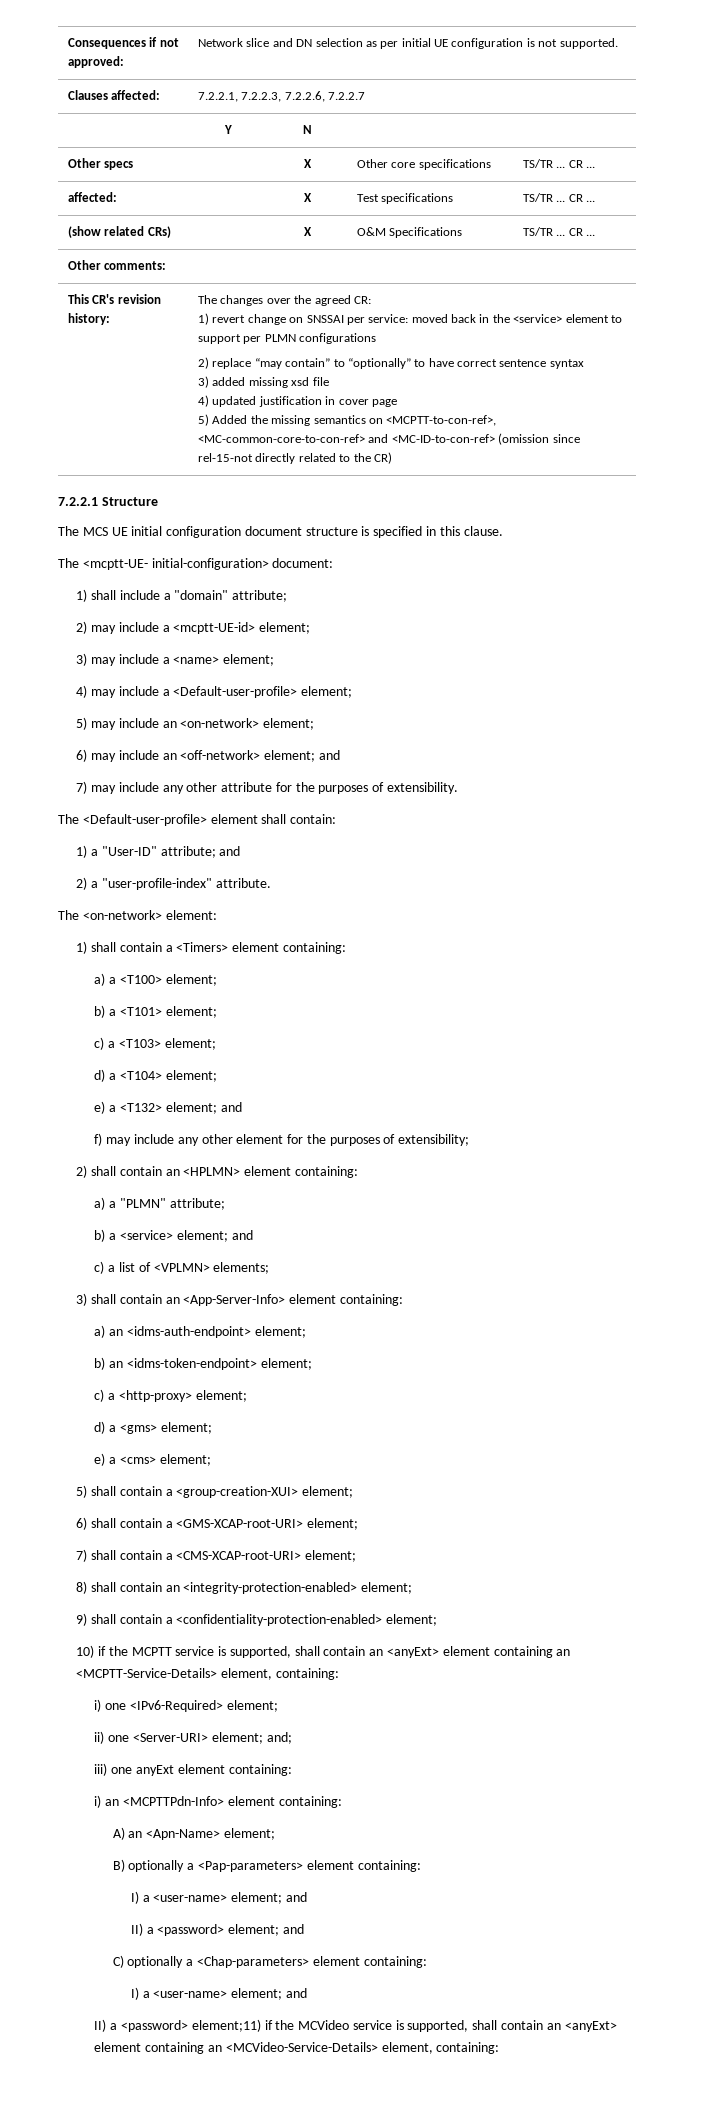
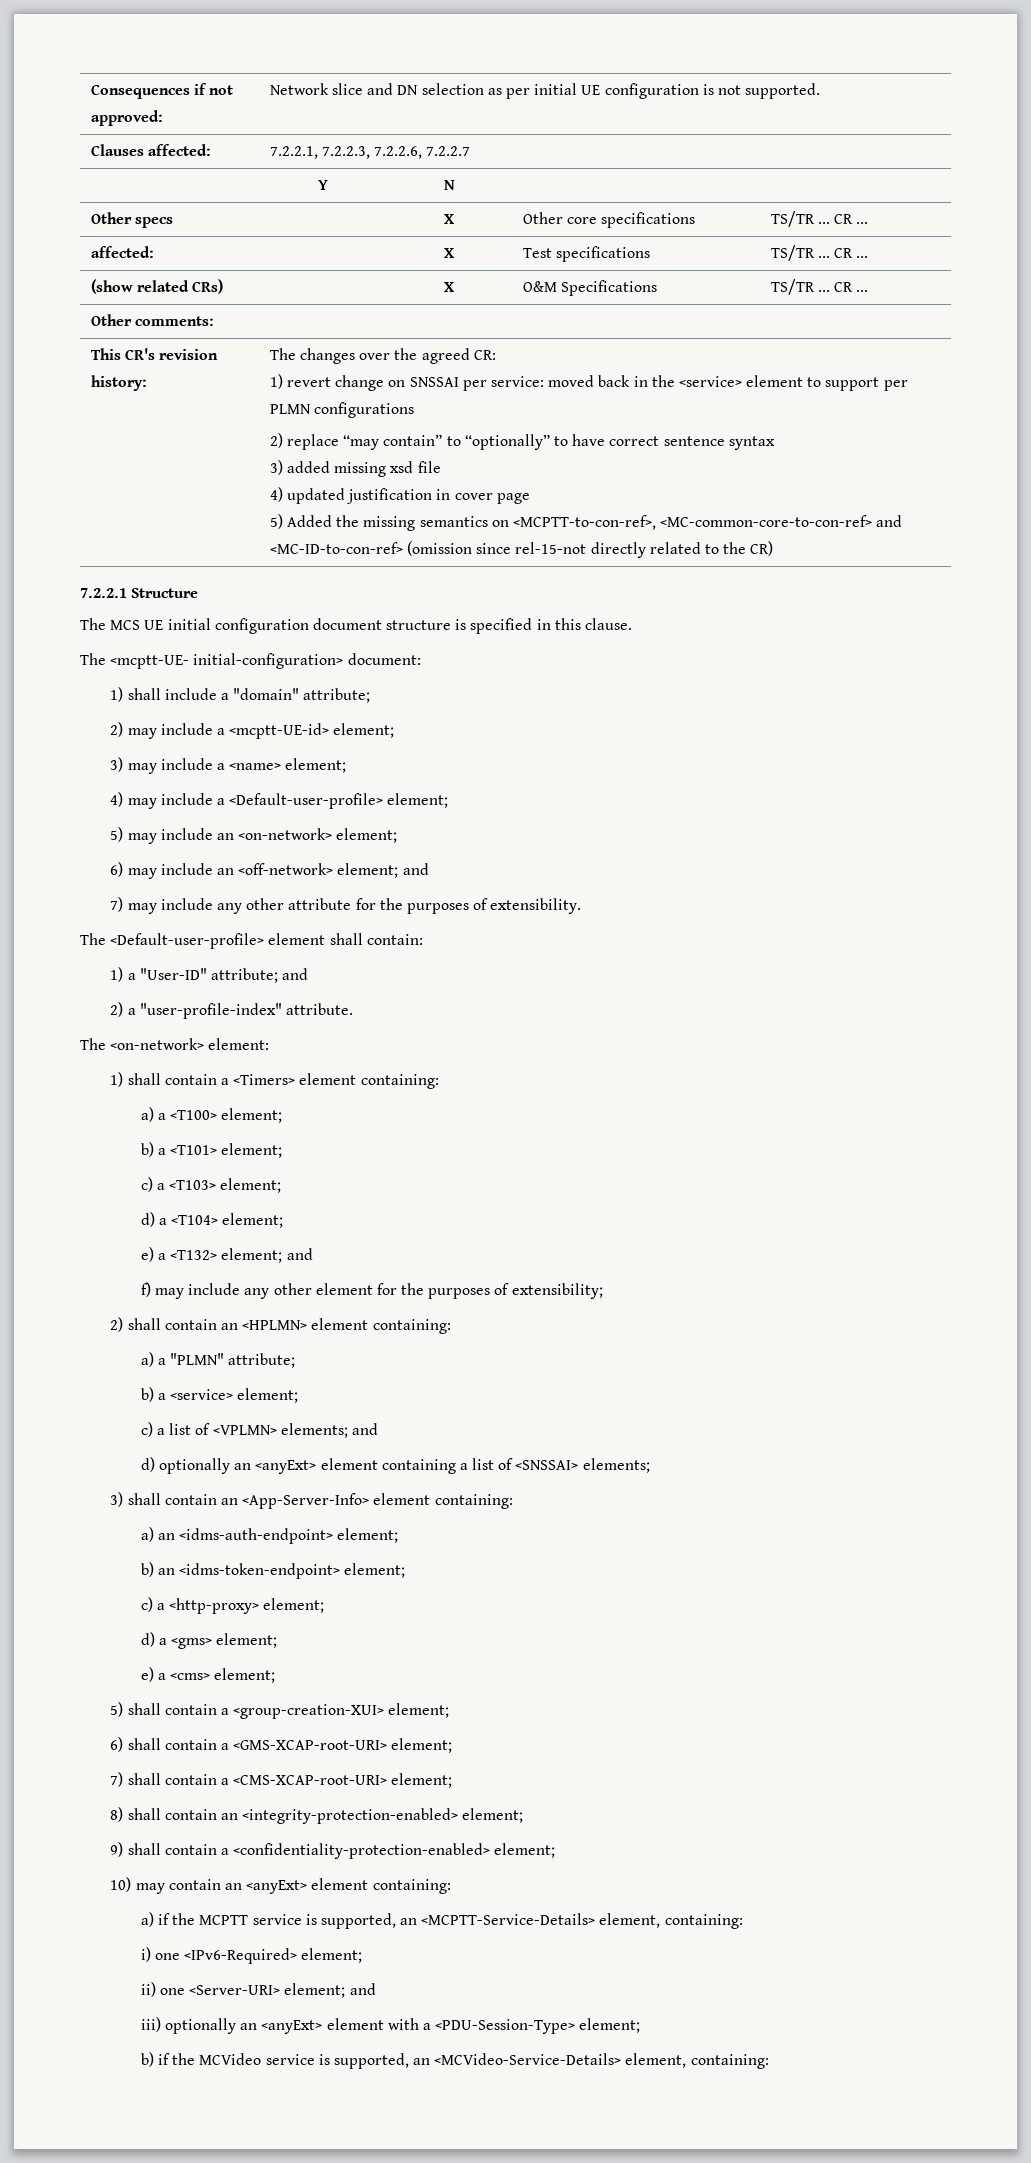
- b) a <service> element; and
+ b) a <service> element;
- c) a list of <VPLMN> elements;
+ c) a list of <VPLMN> elements; and
+ d) optionally an <anyExt> element containing a list of <SNSSAI> elements;
- 10) if the MCPTT service is supported, shall contain an <anyExt> element containing an <MCPTT-Service-Details> element, containing:
+ 10) may contain an <anyExt> element containing:
+ a) if the MCPTT service is supported, an <MCPTT-Service-Details> element, containing:
- ii) one <Server-URI> element; and;
+ ii) one <Server-URI> element; and
- iii) one anyExt element containing:
- i) an <MCPTTPdn-Info> element containing:
- A) an <Apn-Name> element;
- B) optionally a <Pap-parameters> element containing:
- I) a <user-name> element; and
- II) a <password> element; and
- C) optionally a <Chap-parameters> element containing:
- I) a <user-name> element; and
- II) a <password> element;11) if the MCVideo service is supported, shall contain an <anyExt> element containing an <MCVideo-Service-Details> element, containing:
+ iii) optionally an <anyExt> element with a <PDU-Session-Type> element;
+ b) if the MCVideo service is supported, an <MCVideo-Service-Details> element, containing:

